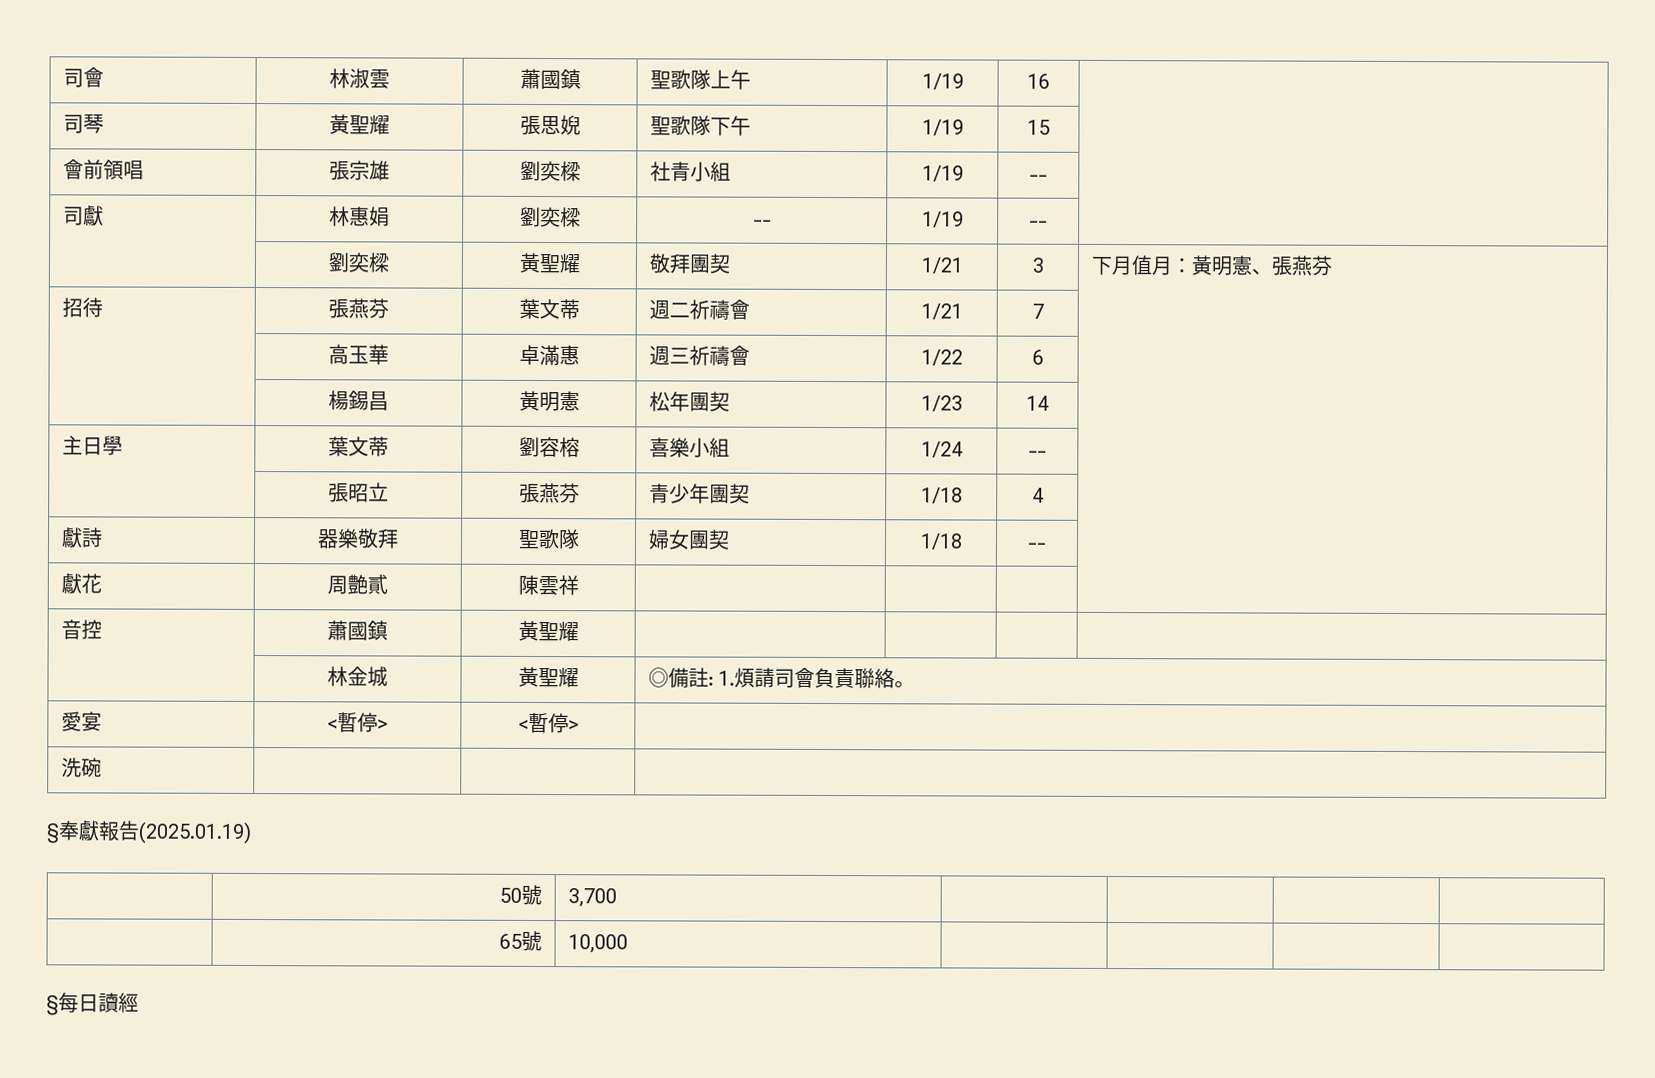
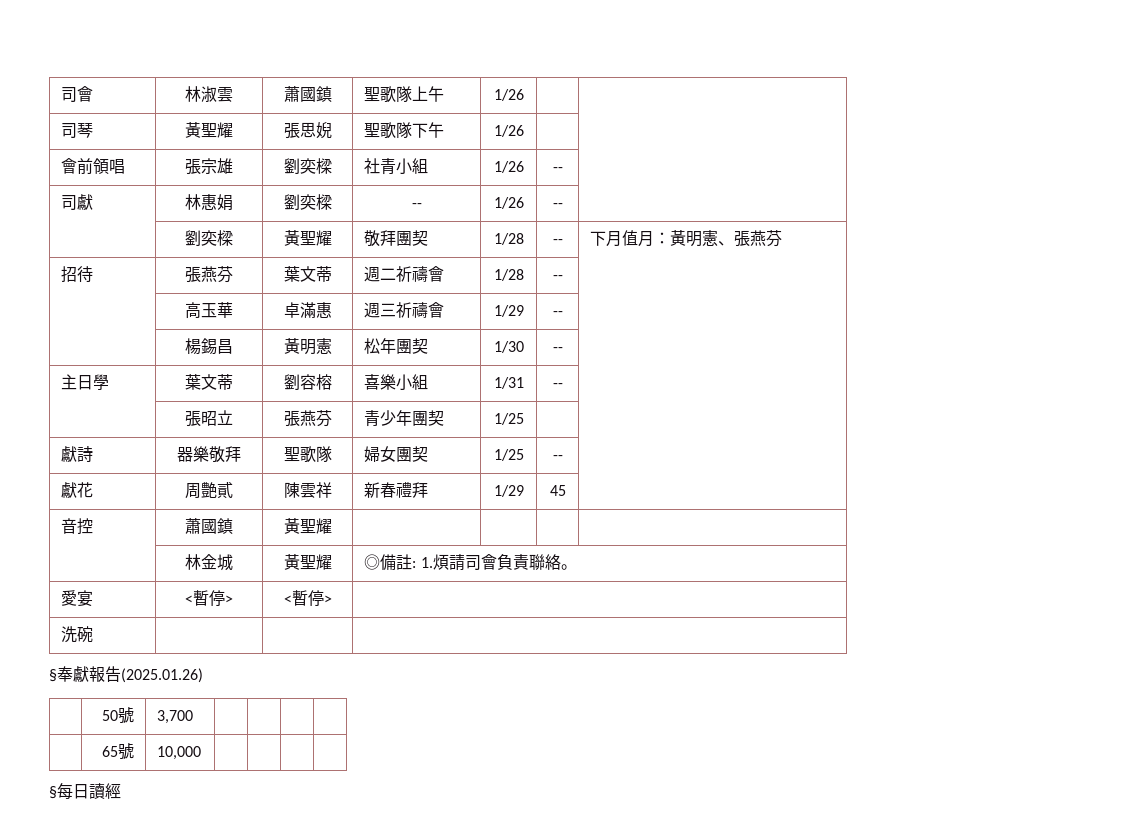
- 司會 | 林淑雲 | 蕭國鎮 | 聖歌隊上午 | 1/19 | 16 |
+ 司會 | 林淑雲 | 蕭國鎮 | 聖歌隊上午 | 1/26 | |
- 司琴 | 黃聖耀 | 張思婗 | 聖歌隊下午 | 1/19 | 15 |
+ 司琴 | 黃聖耀 | 張思婗 | 聖歌隊下午 | 1/26 | |
- 會前領唱 | 張宗雄 | 劉奕樑 | 社青小組 | 1/19 | -- |
+ 會前領唱 | 張宗雄 | 劉奕樑 | 社青小組 | 1/26 | -- |
- 司獻 | 林惠娟 | 劉奕樑 | -- | 1/19 | -- |
+ 司獻 | 林惠娟 | 劉奕樑 | -- | 1/26 | -- |
- | 劉奕樑 | 黃聖耀 | 敬拜團契 | 1/21 | 3 | 下月值月：黃明憲、張燕芬
+ | 劉奕樑 | 黃聖耀 | 敬拜團契 | 1/28 | -- | 下月值月：黃明憲、張燕芬
- 招待 | 張燕芬 | 葉文蒂 | 週二祈禱會 | 1/21 | 7 |
+ 招待 | 張燕芬 | 葉文蒂 | 週二祈禱會 | 1/28 | -- |
- | 高玉華 | 卓滿惠 | 週三祈禱會 | 1/22 | 6 |
+ | 高玉華 | 卓滿惠 | 週三祈禱會 | 1/29 | -- |
- | 楊錫昌 | 黃明憲 | 松年團契 | 1/23 | 14 |
+ | 楊錫昌 | 黃明憲 | 松年團契 | 1/30 | -- |
- 主日學 | 葉文蒂 | 劉容榕 | 喜樂小組 | 1/24 | -- |
+ 主日學 | 葉文蒂 | 劉容榕 | 喜樂小組 | 1/31 | -- |
- | 張昭立 | 張燕芬 | 青少年團契 | 1/18 | 4 |
+ | 張昭立 | 張燕芬 | 青少年團契 | 1/25 | |
- 獻詩 | 器樂敬拜 | 聖歌隊 | 婦女團契 | 1/18 | -- |
+ 獻詩 | 器樂敬拜 | 聖歌隊 | 婦女團契 | 1/25 | -- |
- 獻花 | 周艶貳 | 陳雲祥 | | | |
+ 獻花 | 周艶貳 | 陳雲祥 | 新春禮拜 | 1/29 | 45 |
- §奉獻報告(2025.01.19)
+ §奉獻報告(2025.01.26)

